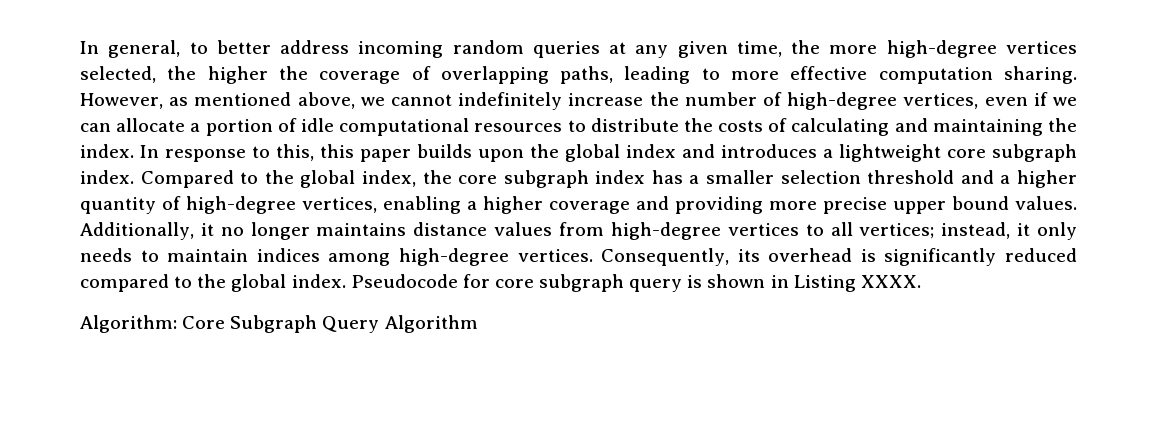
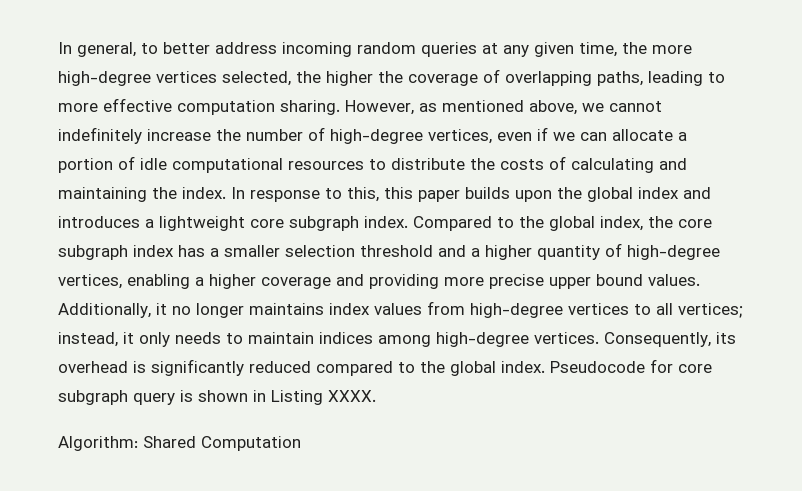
- Additionally, it no longer maintains distance values from high-degree vertices to all vertices; instead, it only needs to maintain indices among high-degree vertices.
+ Additionally, it no longer maintains index values from high-degree vertices to all vertices; instead, it only needs to maintain indices among high-degree vertices.
- Algorithm: Core Subgraph Query Algorithm
+ Algorithm: Shared Computation

